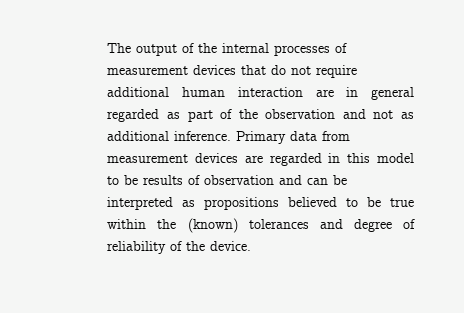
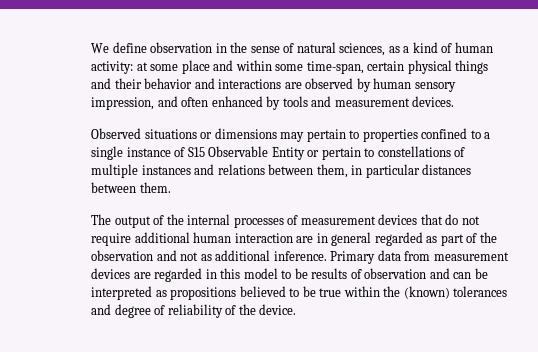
+ We define observation in the sense of natural sciences, as a kind of human activity: at some place and within some time-span, certain physical things and their behavior and interactions are observed by human sensory impression, and often enhanced by tools and measurement devices.
+ Observed situations or dimensions may pertain to properties confined to a single instance of S15 Observable Entity or pertain to constellations of multiple instances and relations between them, in particular distances between them.

